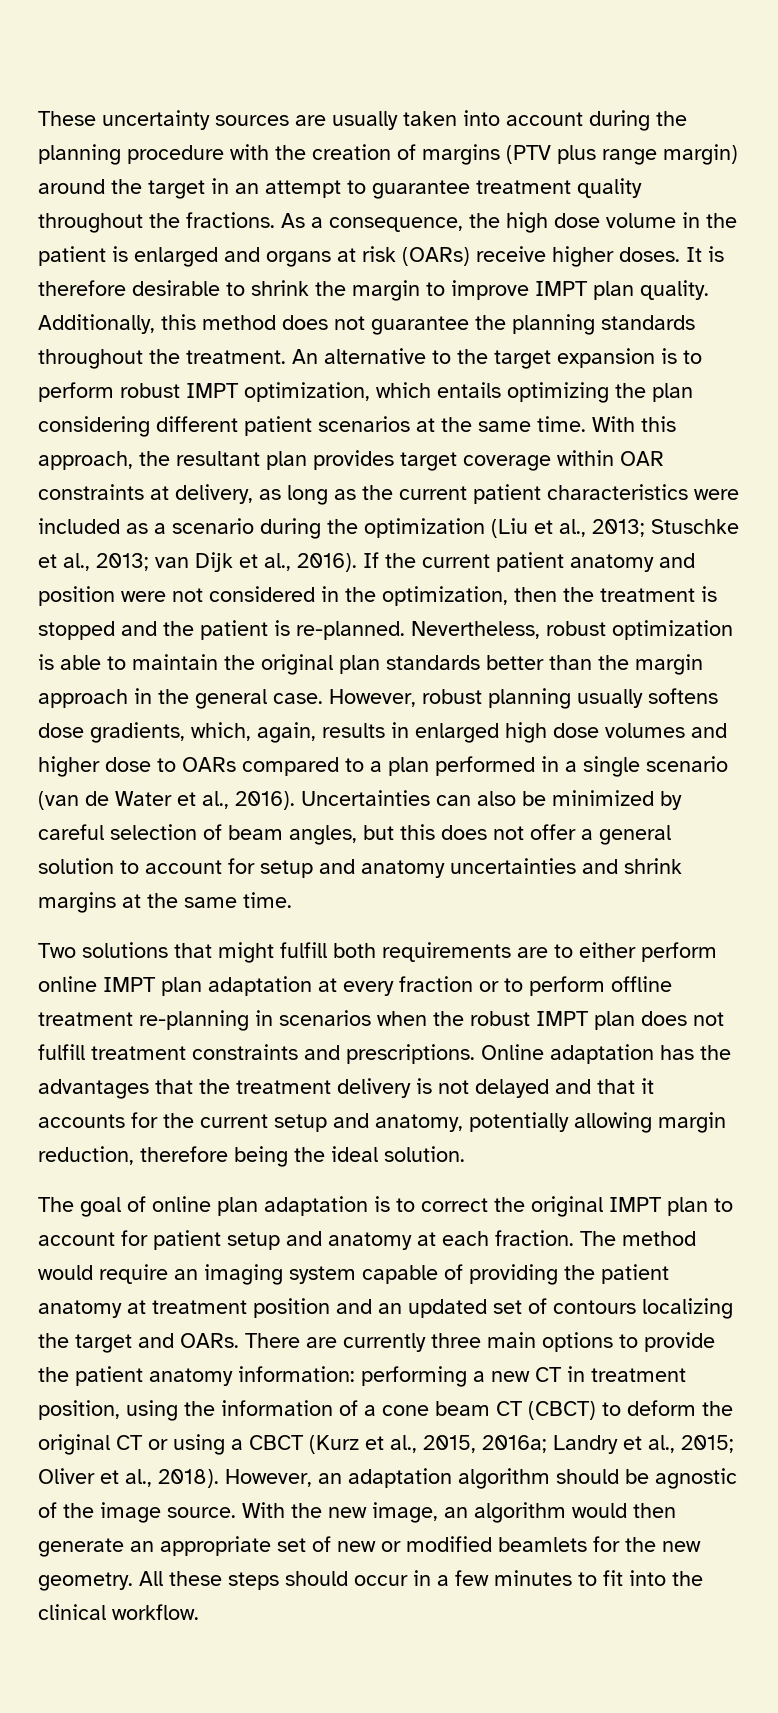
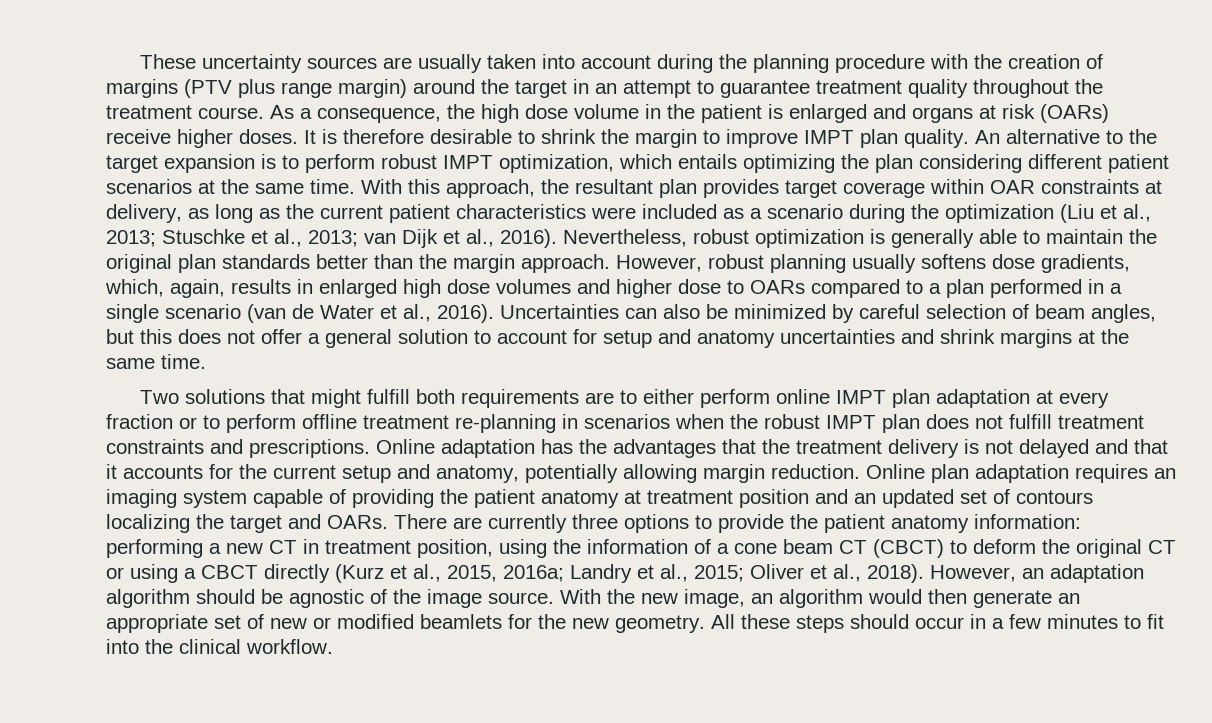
- These uncertainty sources are usually taken into account during the planning procedure with the creation of margins (PTV plus range margin) around the target in an attempt to guarantee treatment quality throughout the fractions.
+ These uncertainty sources are usually taken into account during the planning procedure with the creation of margins (PTV plus range margin) around the target in an attempt to guarantee treatment quality throughout the treatment course.
- Additionally, this method does not guarantee the planning standards throughout the treatment.
- If the current patient anatomy and position were not considered in the optimization, then the treatment is stopped and the patient is re-planned.
- Nevertheless, robust optimization is able to maintain the original plan standards better than the margin approach in the general case.
+ Nevertheless, robust optimization is generally able to maintain the original plan standards better than the margin approach.
- Online adaptation has the advantages that the treatment delivery is not delayed and that it accounts for the current setup and anatomy, potentially allowing margin reduction, therefore being the ideal solution.
- The goal of online plan adaptation is to correct the original IMPT plan to account for patient setup and anatomy at each fraction. The method would require an imaging system capable of providing the patient anatomy at treatment position and an updated set of contours localizing the target and OARs.
+ Online adaptation has the advantages that the treatment delivery is not delayed and that it accounts for the current setup and anatomy, potentially allowing margin reduction. Online plan adaptation requires an imaging system capable of providing the patient anatomy at treatment position and an updated set of contours localizing the target and OARs.
- There are currently three main options to provide the patient anatomy information: performing a new CT in treatment position, using the information of a cone beam CT (CBCT) to deform the original CT or using a CBCT (Kurz et al., 2015, 2016a; Landry et al., 2015; Oliver et al., 2018).
+ There are currently three options to provide the patient anatomy information: performing a new CT in treatment position, using the information of a cone beam CT (CBCT) to deform the original CT or using a CBCT directly (Kurz et al., 2015, 2016a; Landry et al., 2015; Oliver et al., 2018).

